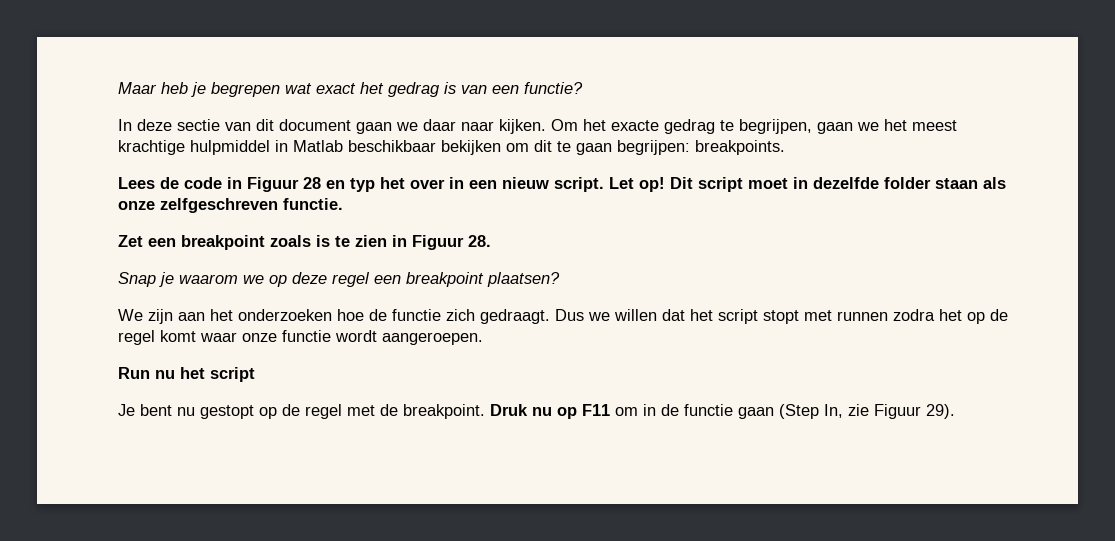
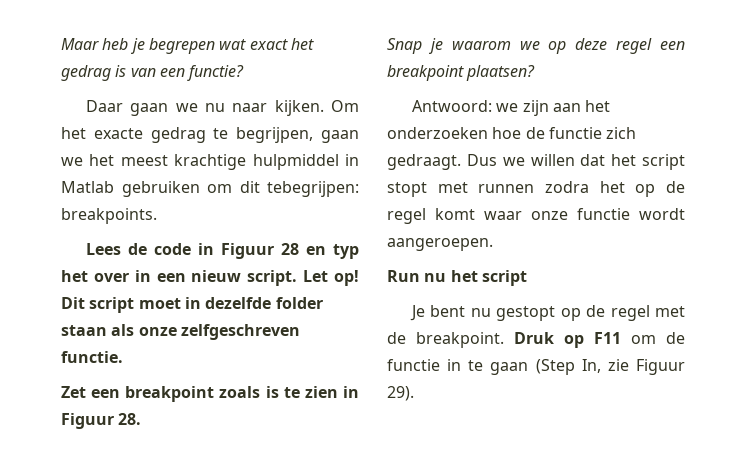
- In deze sectie van dit document gaan we daar naar kijken.
+ Daar gaan we nu naar kijken.
- Om het exacte gedrag te begrijpen, gaan we het meest krachtige hulpmiddel in Matlab beschikbaar bekijken om dit te gaan begrijpen: breakpoints.
+ Om het exacte gedrag te begrijpen, gaan we het meest krachtige hulpmiddel in Matlab gebruiken om dit tebegrijpen: breakpoints.
- We zijn aan het onderzoeken hoe de functie zich gedraagt.
+ Antwoord: we zijn aan het onderzoeken hoe de functie zich gedraagt.
- Druk nu op F11 om in de functie gaan (Step In, zie Figuur 29).
+ Druk op F11 om de functie in te gaan (Step In, zie Figuur 29).

